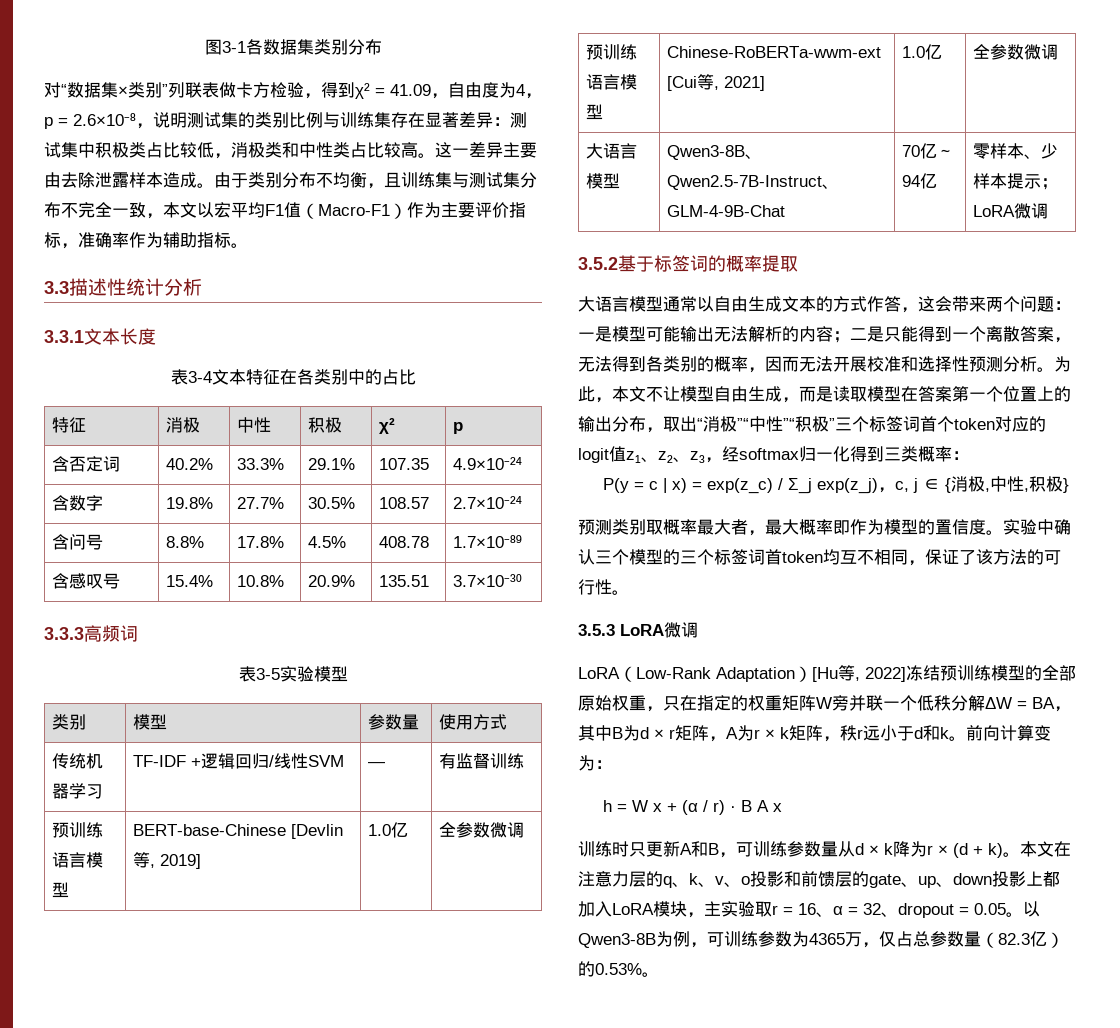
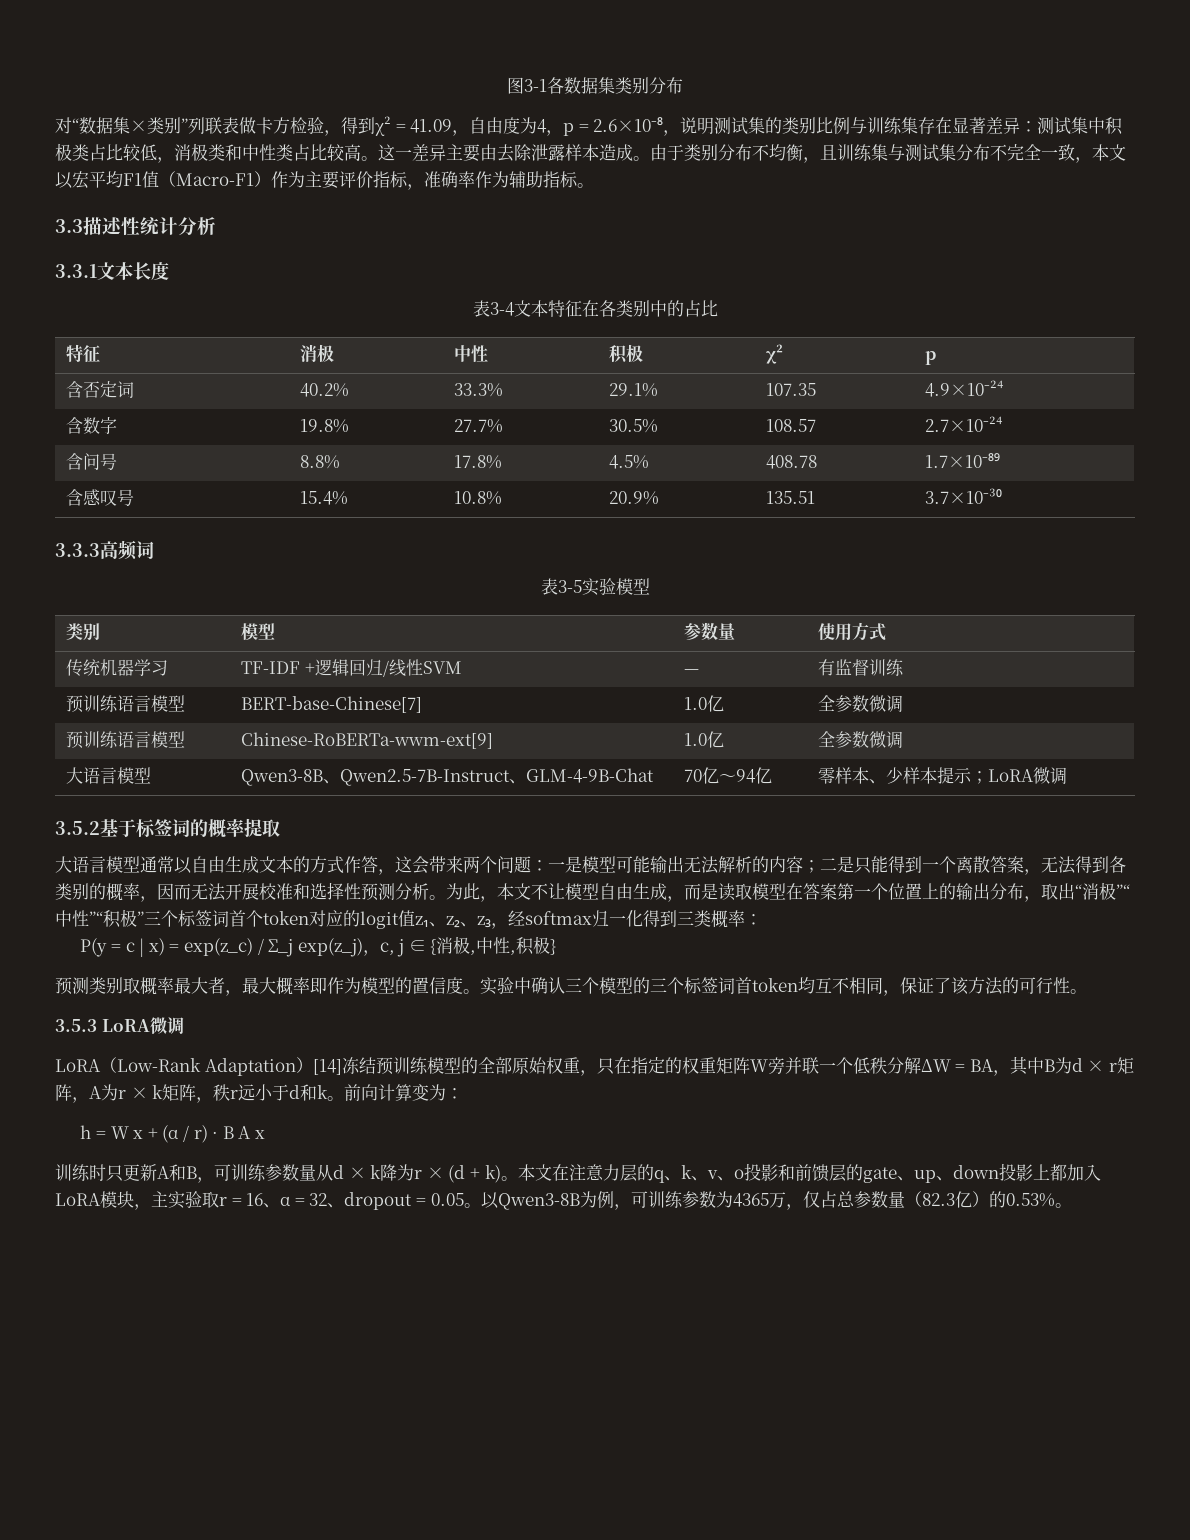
- 预训练语言模型 | BERT-base-Chinese [Devlin等, 2019] | 1.0亿 | 全参数微调
+ 预训练语言模型 | BERT-base-Chinese[7] | 1.0亿 | 全参数微调
- 预训练语言模型 | Chinese-RoBERTa-wwm-ext [Cui等, 2021] | 1.0亿 | 全参数微调
+ 预训练语言模型 | Chinese-RoBERTa-wwm-ext[9] | 1.0亿 | 全参数微调
- LoRA（Low-Rank Adaptation）[Hu等, 2022]冻结预训练模型的全部原始权重，只在指定的权重矩阵W旁并联一个低秩分解ΔW = BA，其中B为d × r矩阵，A为r × k矩阵，秩r远小于d和k。
+ LoRA（Low-Rank Adaptation）[14]冻结预训练模型的全部原始权重，只在指定的权重矩阵W旁并联一个低秩分解ΔW = BA，其中B为d × r矩阵，A为r × k矩阵，秩r远小于d和k。

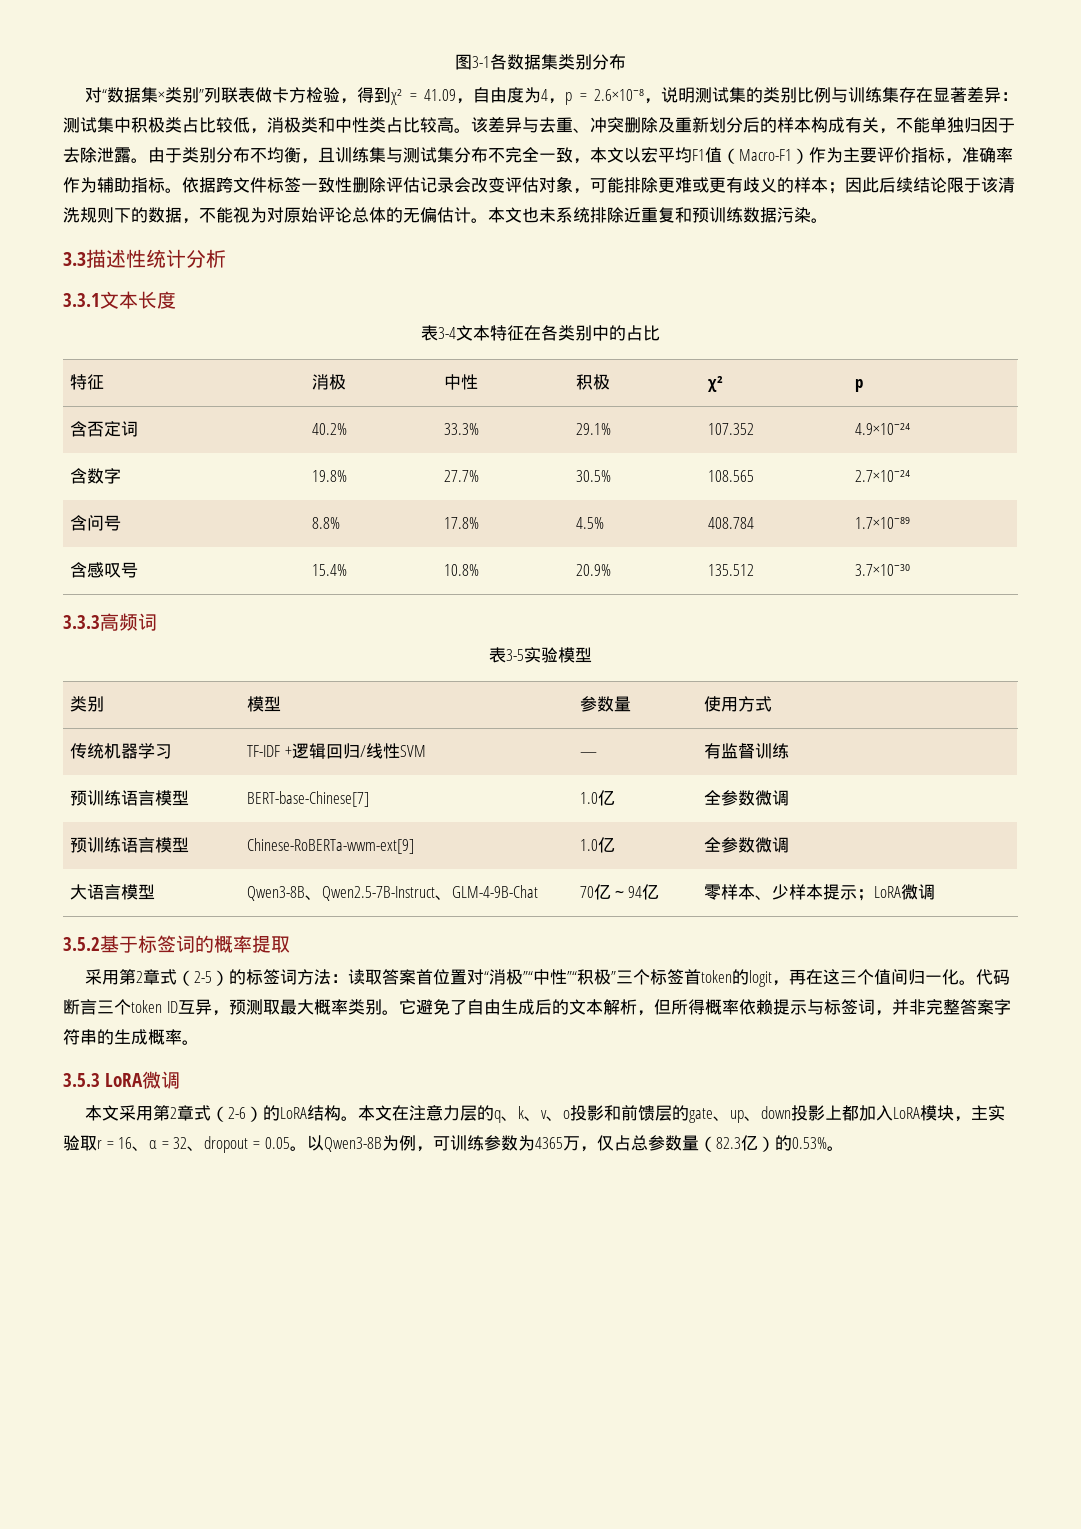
- 这一差异主要由去除泄露样本造成。
+ 该差异与去重、冲突删除及重新划分后的样本构成有关，不能单独归因于去除泄露。
+ 依据跨文件标签一致性删除评估记录会改变评估对象，可能排除更难或更有歧义的样本；因此后续结论限于该清洗规则下的数据，不能视为对原始评论总体的无偏估计。本文也未系统排除近重复和预训练数据污染。
- 含否定词 | 40.2% | 33.3% | 29.1% | 107.35 | 4.9×10⁻²⁴
+ 含否定词 | 40.2% | 33.3% | 29.1% | 107.352 | 4.9×10⁻²⁴
- 含数字 | 19.8% | 27.7% | 30.5% | 108.57 | 2.7×10⁻²⁴
+ 含数字 | 19.8% | 27.7% | 30.5% | 108.565 | 2.7×10⁻²⁴
- 含问号 | 8.8% | 17.8% | 4.5% | 408.78 | 1.7×10⁻⁸⁹
+ 含问号 | 8.8% | 17.8% | 4.5% | 408.784 | 1.7×10⁻⁸⁹
- 含感叹号 | 15.4% | 10.8% | 20.9% | 135.51 | 3.7×10⁻³⁰
+ 含感叹号 | 15.4% | 10.8% | 20.9% | 135.512 | 3.7×10⁻³⁰
- 大语言模型通常以自由生成文本的方式作答，这会带来两个问题：一是模型可能输出无法解析的内容；二是只能得到一个离散答案，无法得到各类别的概率，因而无法开展校准和选择性预测分析。为此，本文不让模型自由生成，而是读取模型在答案第一个位置上的输出分布，取出“消极”“中性”“积极”三个标签词首个token对应的logit值z₁、z₂、z₃，经softmax归一化得到三类概率：
- P(y = c | x) = exp(z_c) / Σ_j exp(z_j)，c, j ∈ {消极,中性,积极}
- 预测类别取概率最大者，最大概率即作为模型的置信度。实验中确认三个模型的三个标签词首token均互不相同，保证了该方法的可行性。
+ 采用第2章式（2-5）的标签词方法：读取答案首位置对“消极”“中性”“积极”三个标签首token的logit，再在这三个值间归一化。代码断言三个token ID互异，预测取最大概率类别。它避免了自由生成后的文本解析，但所得概率依赖提示与标签词，并非完整答案字符串的生成概率。
  3.5.3 LoRA微调
- LoRA（Low-Rank Adaptation）[14]冻结预训练模型的全部原始权重，只在指定的权重矩阵W旁并联一个低秩分解ΔW = BA，其中B为d × r矩阵，A为r × k矩阵，秩r远小于d和k。前向计算变为：
- h = W x + (α / r) · B A x
- 训练时只更新A和B，可训练参数量从d × k降为r × (d + k)。
+ 本文采用第2章式（2-6）的LoRA结构。

